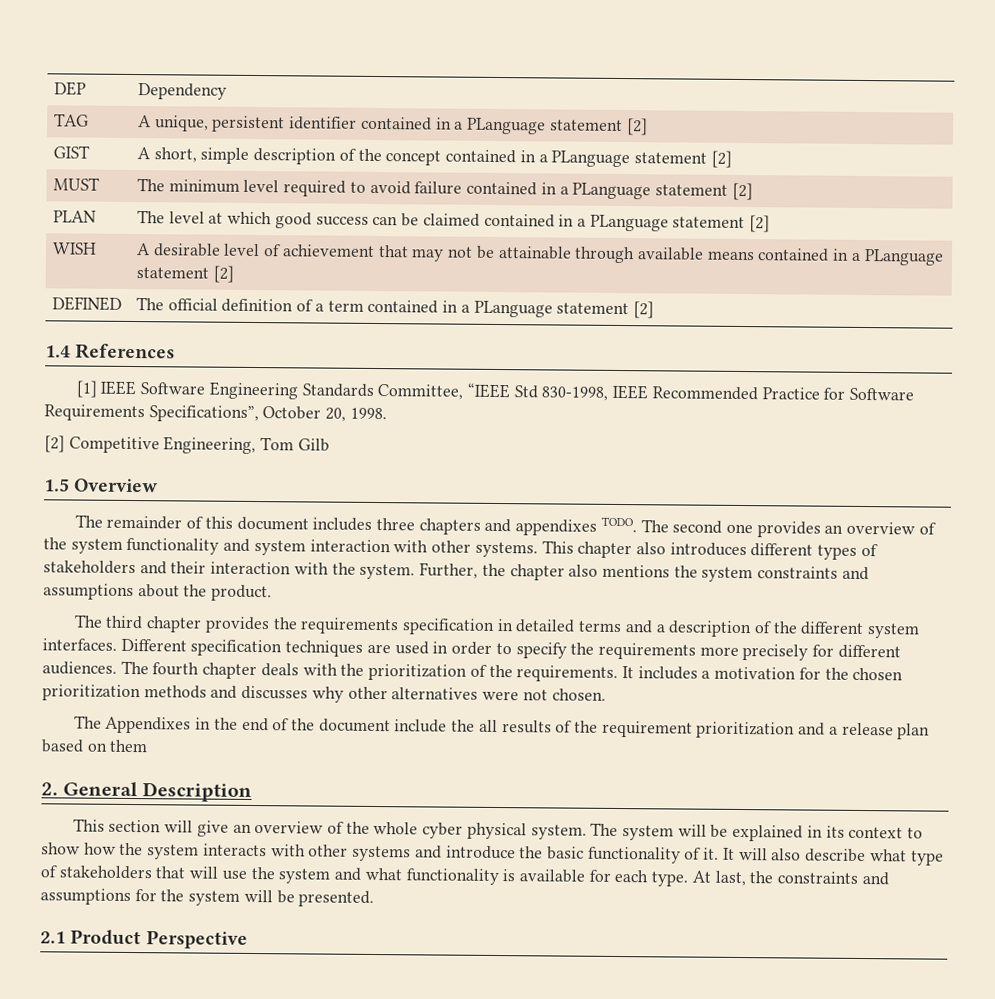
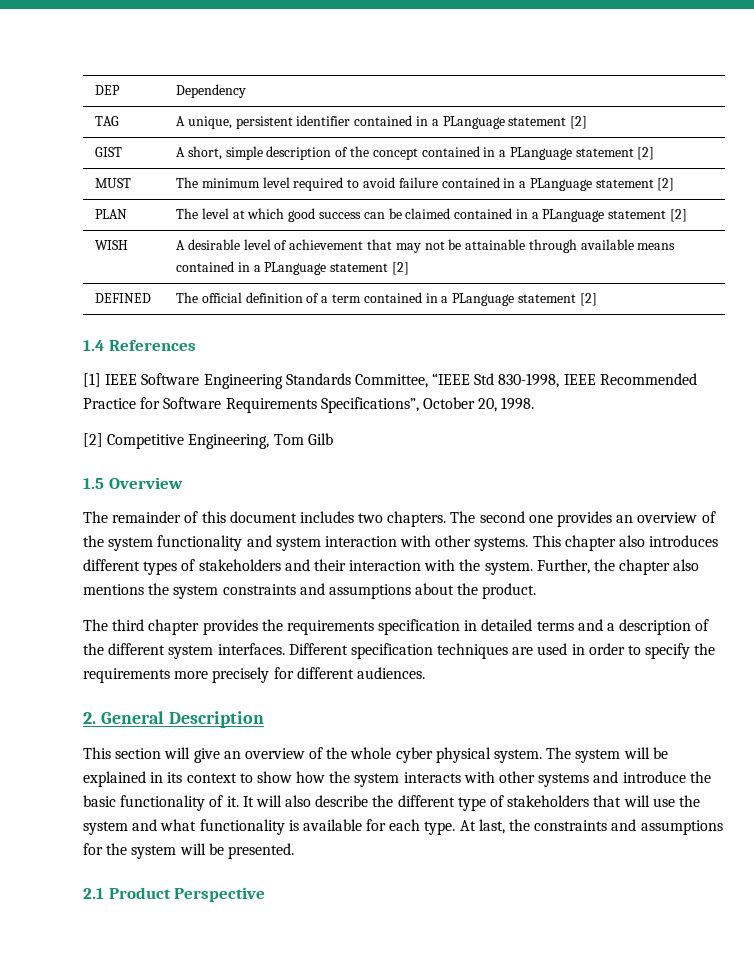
- The remainder of this document includes three chapters and appendixes TODO.
+ The remainder of this document includes two chapters.
- The fourth chapter deals with the prioritization of the requirements. It includes a motivation for the chosen prioritization methods and discusses why other alternatives were not chosen.
- The Appendixes in the end of the document include the all results of the requirement prioritization and a release plan based on them
- It will also describe what type of stakeholders that will use the system and what functionality is available for each type.
+ It will also describe the different type of stakeholders that will use the system and what functionality is available for each type.

